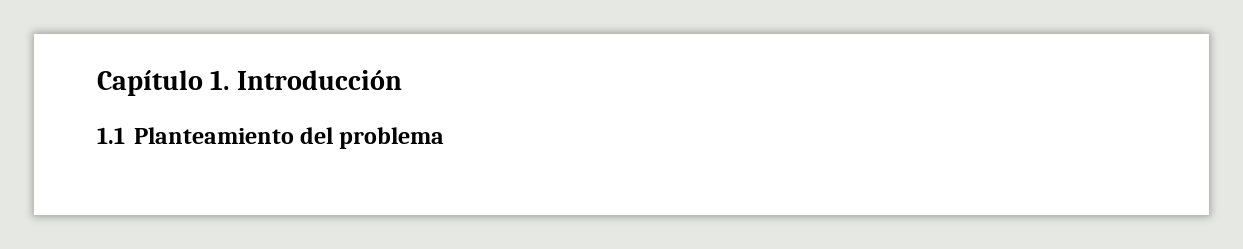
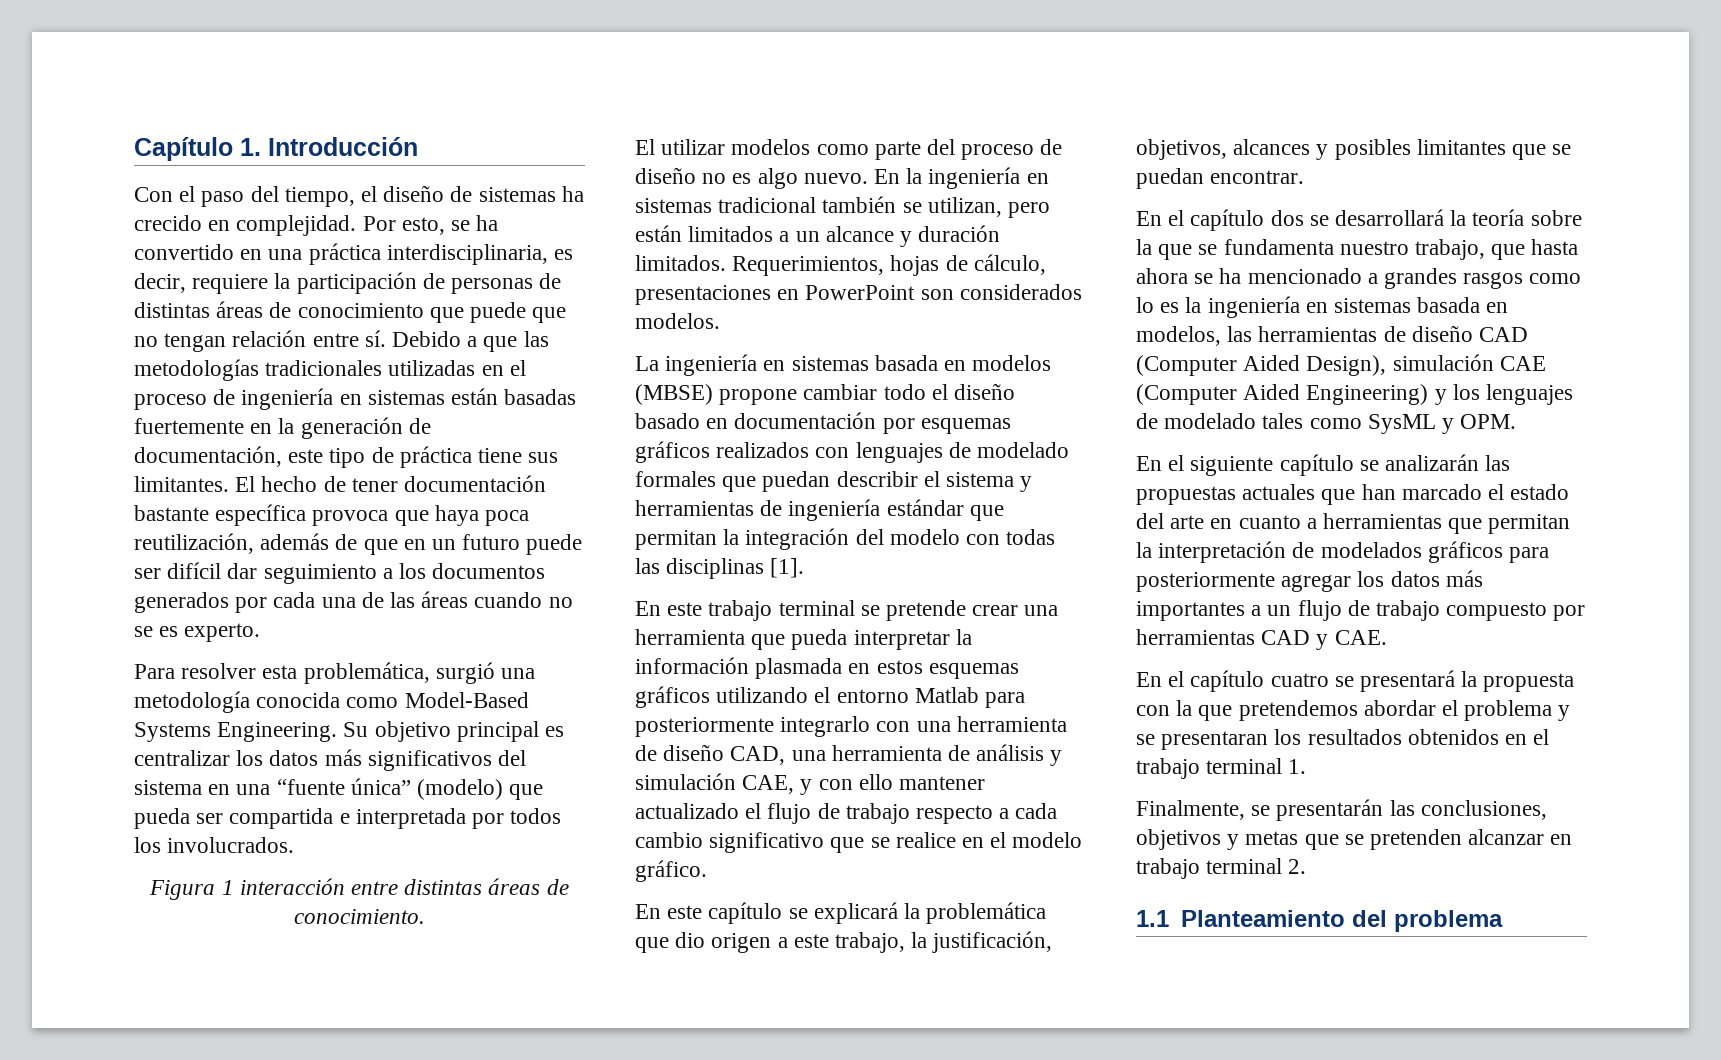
+ Con el paso del tiempo, el diseño de sistemas ha crecido en complejidad. Por esto, se ha convertido en una práctica interdisciplinaria, es decir, requiere la participación de personas de distintas áreas de conocimiento que puede que no tengan relación entre sí. Debido a que las metodologías tradicionales utilizadas en el proceso de ingeniería en sistemas están basadas fuertemente en la generación de documentación, este tipo de práctica tiene sus limitantes. El hecho de tener documentación bastante específica provoca que haya poca reutilización, además de que en un futuro puede ser difícil dar seguimiento a los documentos generados por cada una de las áreas cuando no se es experto.
+ Para resolver esta problemática, surgió una metodología conocida como Model-Based Systems Engineering. Su objetivo principal es centralizar los datos más significativos del sistema en una “fuente única” (modelo) que pueda ser compartida e interpretada por todos los involucrados.
+ Figura 1 interacción entre distintas áreas de conocimiento.
+ El utilizar modelos como parte del proceso de diseño no es algo nuevo. En la ingeniería en sistemas tradicional también se utilizan, pero están limitados a un alcance y duración limitados. Requerimientos, hojas de cálculo, presentaciones en PowerPoint son considerados modelos.
+ La ingeniería en sistemas basada en modelos (MBSE) propone cambiar todo el diseño basado en documentación por esquemas gráficos realizados con lenguajes de modelado formales que puedan describir el sistema y herramientas de ingeniería estándar que permitan la integración del modelo con todas las disciplinas [1].
+ En este trabajo terminal se pretende crear una herramienta que pueda interpretar la información plasmada en estos esquemas gráficos utilizando el entorno Matlab para posteriormente integrarlo con una herramienta de diseño CAD, una herramienta de análisis y simulación CAE, y con ello mantener actualizado el flujo de trabajo respecto a cada cambio significativo que se realice en el modelo gráfico.
+ En este capítulo se explicará la problemática que dio origen a este trabajo, la justificación, objetivos, alcances y posibles limitantes que se puedan encontrar.
+ En el capítulo dos se desarrollará la teoría sobre la que se fundamenta nuestro trabajo, que hasta ahora se ha mencionado a grandes rasgos como lo es la ingeniería en sistemas basada en modelos, las herramientas de diseño CAD (Computer Aided Design), simulación CAE (Computer Aided Engineering) y los lenguajes de modelado tales como SysML y OPM.
+ En el siguiente capítulo se analizarán las propuestas actuales que han marcado el estado del arte en cuanto a herramientas que permitan la interpretación de modelados gráficos para posteriormente agregar los datos más importantes a un flujo de trabajo compuesto por herramientas CAD y CAE.
+ En el capítulo cuatro se presentará la propuesta con la que pretendemos abordar el problema y se presentaran los resultados obtenidos en el trabajo terminal 1.
+ Finalmente, se presentarán las conclusiones, objetivos y metas que se pretenden alcanzar en trabajo terminal 2.

